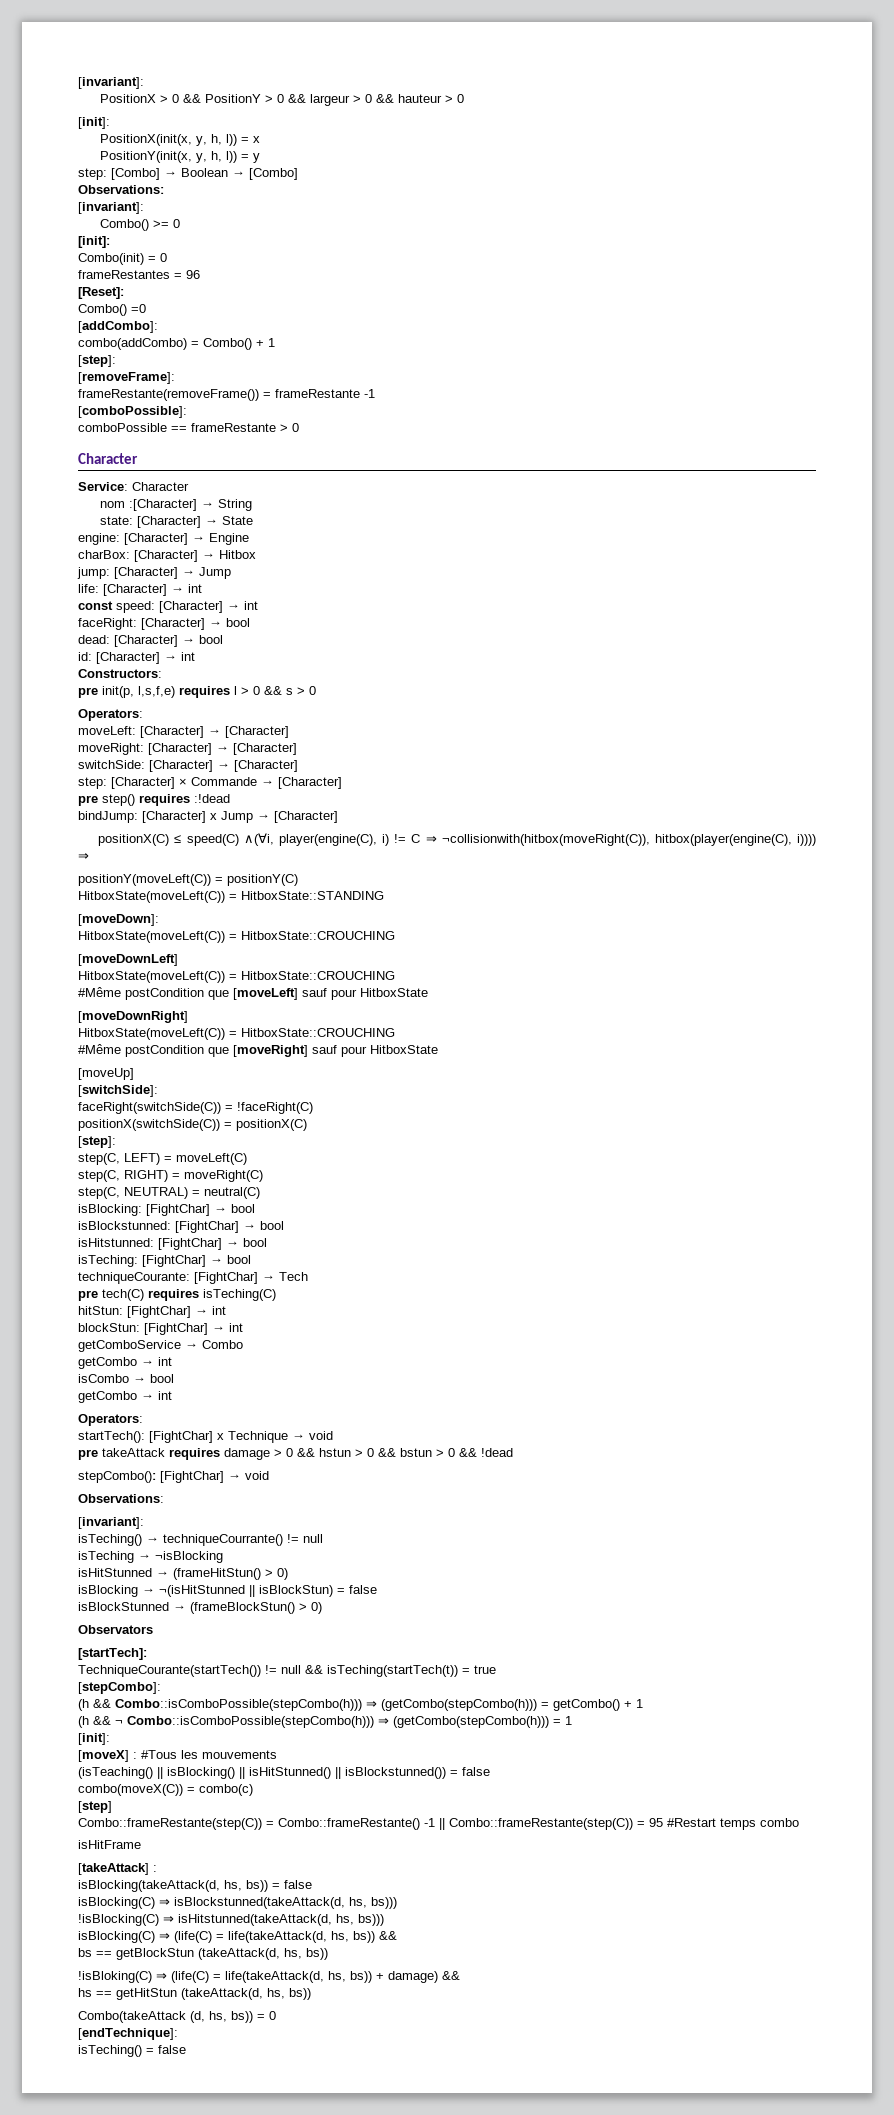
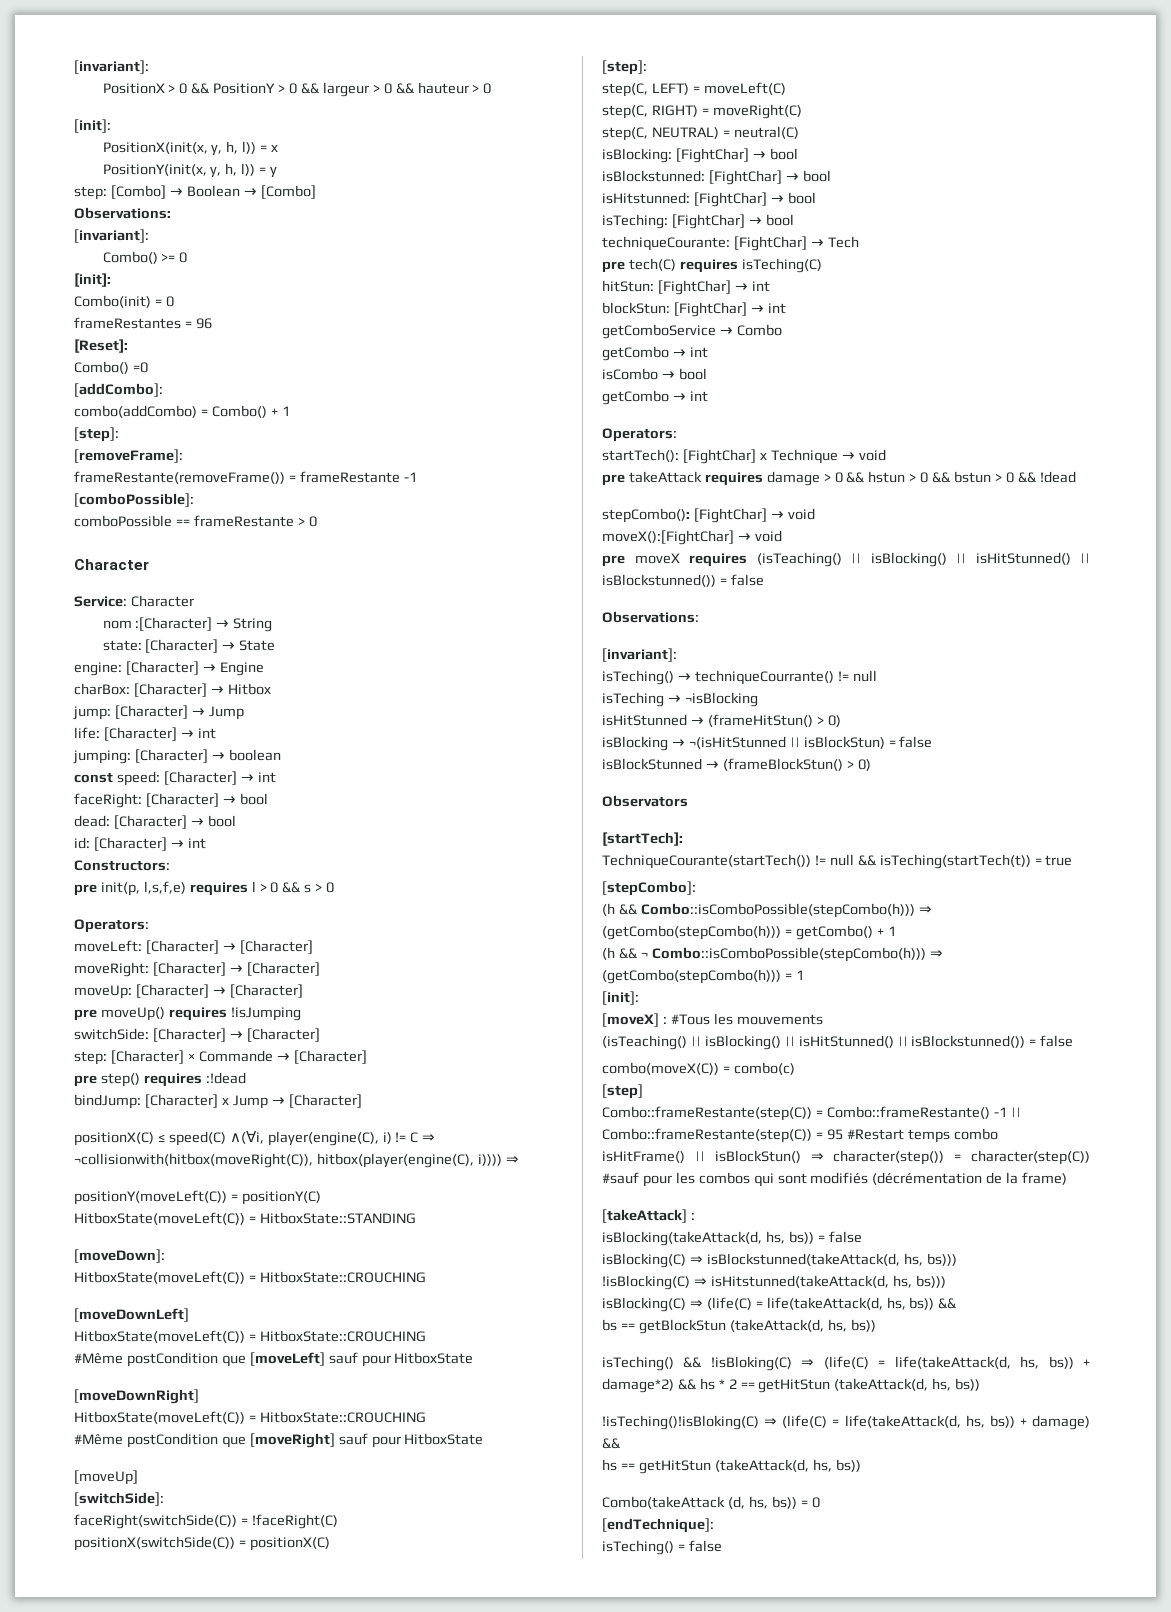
+ jumping: [Character] → boolean
+ moveUp: [Character] → [Character]
+ pre moveUp() requires !isJumping
+ moveX():[FightChar] → void
+ pre moveX requires (isTeaching() || isBlocking() || isHitStunned() || isBlockstunned()) = false
- isHitFrame
+ isHitFrame() || isBlockStun() ⇒ character(step()) = character(step(C)) #sauf pour les combos qui sont modifiés (décrémentation de la frame)
- !isBloking(C) ⇒ (life(C) = life(takeAttack(d, hs, bs)) + damage) &&
+ isTeching() && !isBloking(C) ⇒ (life(C) = life(takeAttack(d, hs, bs)) + damage*2) && hs * 2 == getHitStun (takeAttack(d, hs, bs))
+ !isTeching()!isBloking(C) ⇒ (life(C) = life(takeAttack(d, hs, bs)) + damage) &&

